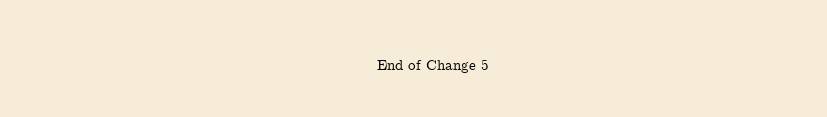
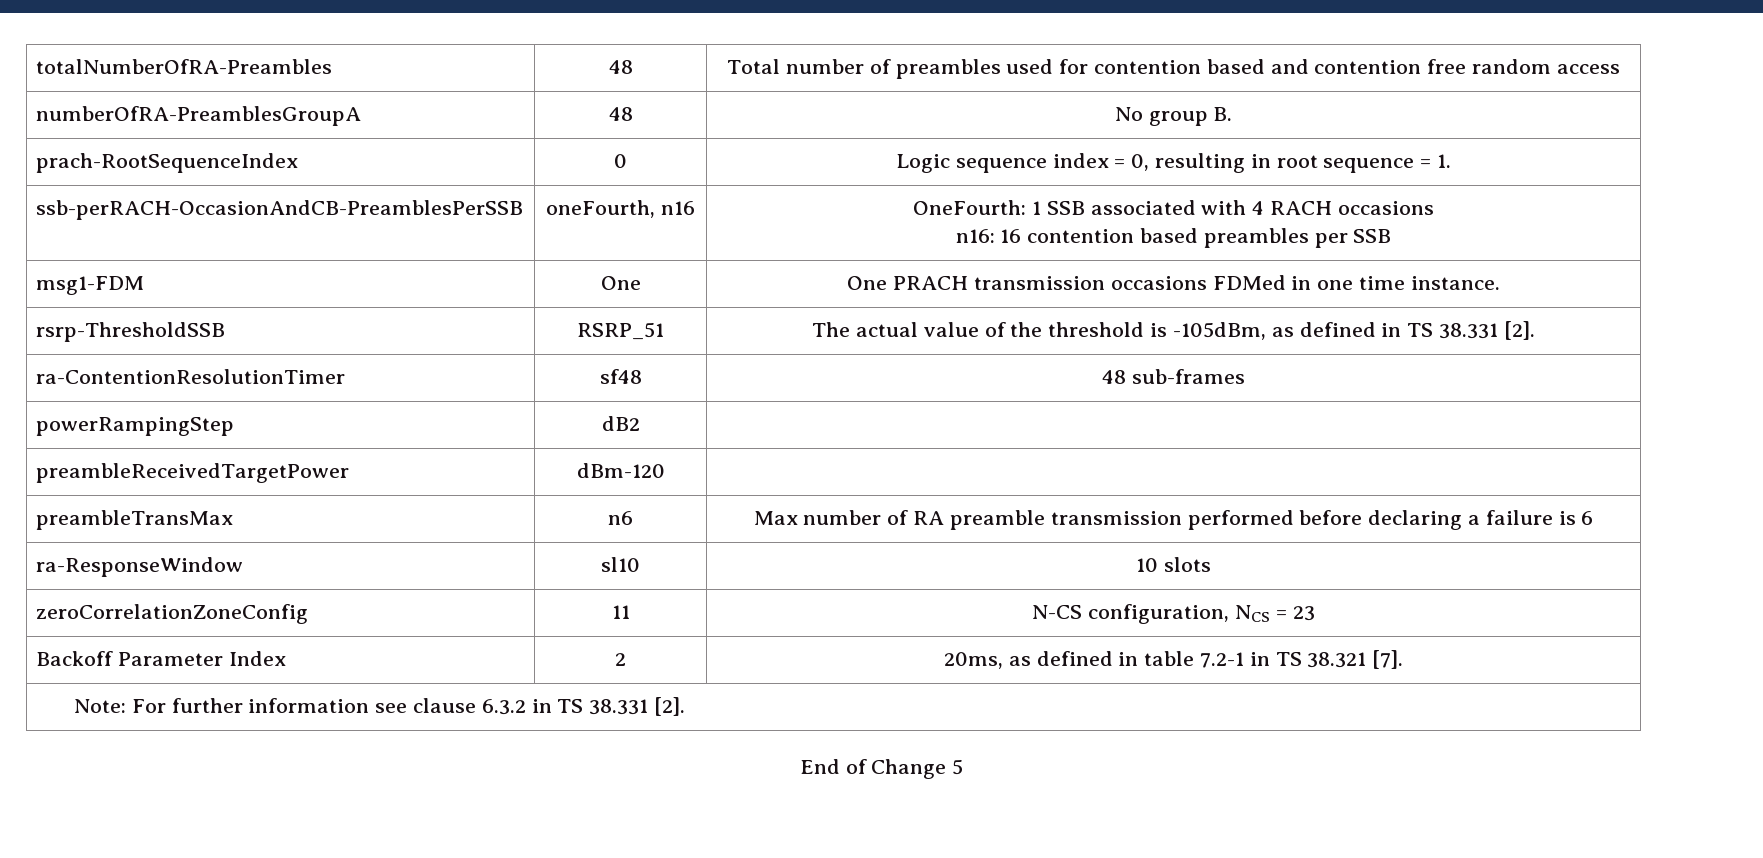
+ totalNumberOfRA-Preambles | 48 | Total number of preambles used for contention based and contention free random access
+ numberOfRA-PreamblesGroupA | 48 | No group B.
+ prach-RootSequenceIndex | 0 | Logic sequence index = 0, resulting in root sequence = 1.
+ ssb-perRACH-OccasionAndCB-PreamblesPerSSB | oneFourth, n16 | OneFourth: 1 SSB associated with 4 RACH occasions
+ n16: 16 contention based preambles per SSB
+ msg1-FDM | One | One PRACH transmission occasions FDMed in one time instance.
+ rsrp-ThresholdSSB | RSRP_51 | The actual value of the threshold is -105dBm, as defined in TS 38.331 [2].
+ ra-ContentionResolutionTimer | sf48 | 48 sub-frames
+ powerRampingStep | dB2 |
+ preambleReceivedTargetPower | dBm-120 |
+ preambleTransMax | n6 | Max number of RA preamble transmission performed before declaring a failure is 6
+ ra-ResponseWindow | sl10 | 10 slots
+ zeroCorrelationZoneConfig | 11 | N-CS configuration, NCS = 23
+ Backoff Parameter Index | 2 | 20ms, as defined in table 7.2-1 in TS 38.321 [7].
+ Note: For further information see clause 6.3.2 in TS 38.331 [2].

